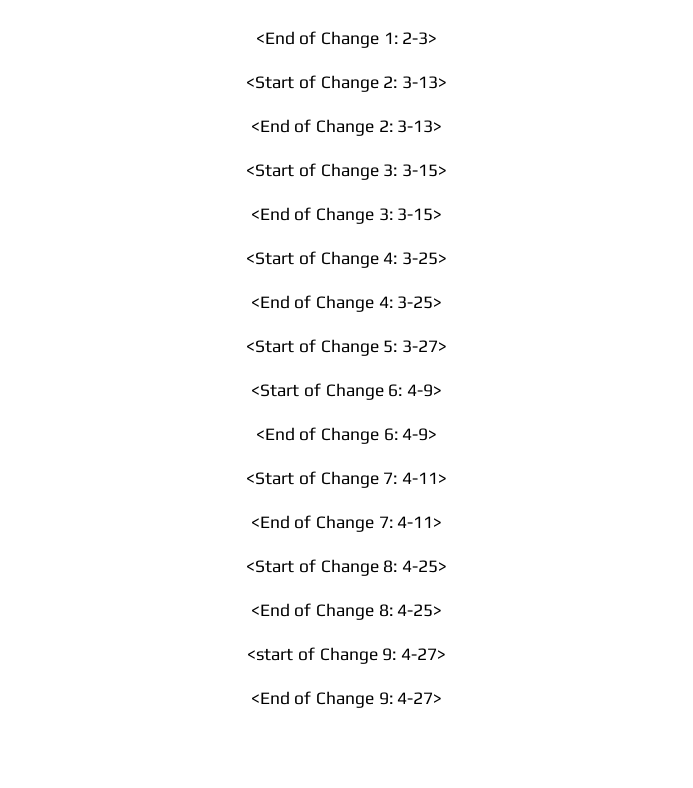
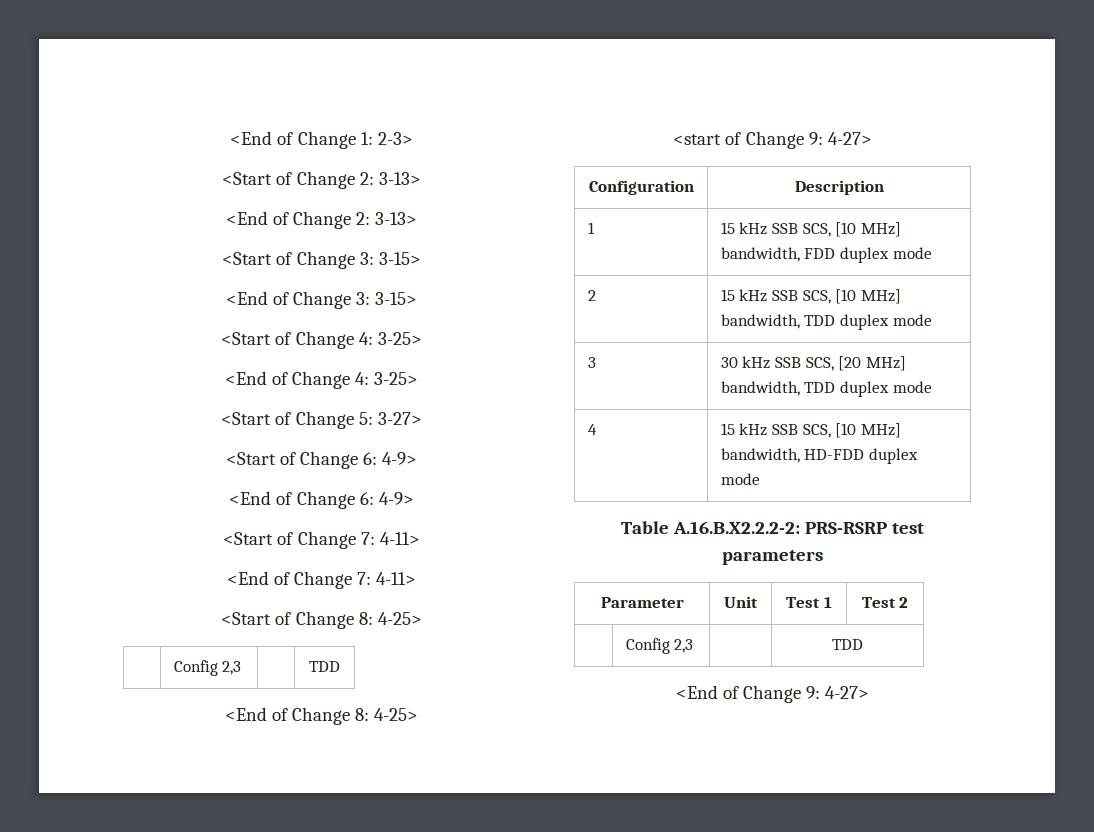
  <Start of Change 8: 4-25>
+ | Config 2,3 | | TDD
+ Configuration | Description
+ 1 | 15 kHz SSB SCS, [10 MHz] bandwidth, FDD duplex mode
+ 2 | 15 kHz SSB SCS, [10 MHz] bandwidth, TDD duplex mode
+ 3 | 30 kHz SSB SCS, [20 MHz] bandwidth, TDD duplex mode
+ 4 | 15 kHz SSB SCS, [10 MHz] bandwidth, HD-FDD duplex mode
+ Table A.16.B.X2.2.2-2: PRS-RSRP test parameters
+ Parameter | Unit | Test 1 | Test 2
+ | Config 2,3 | | TDD

